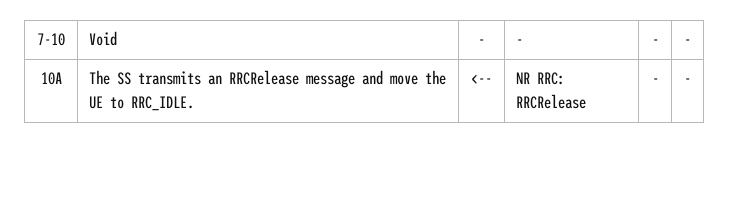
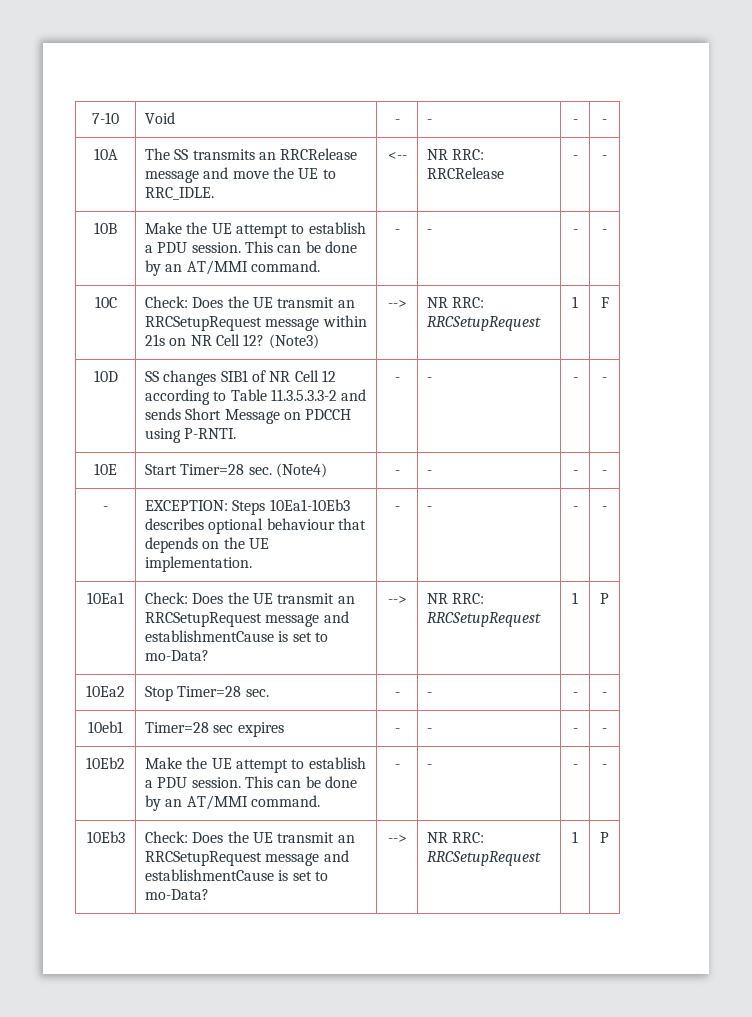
+ 10B | Make the UE attempt to establish a PDU session. This can be done by an AT/MMI command. | - | - | - | -
+ 10C | Check: Does the UE transmit an RRCSetupRequest message within 21s on NR Cell 12? (Note3) | --> | NR RRC: RRCSetupRequest | 1 | F
+ 10D | SS changes SIB1 of NR Cell 12 according to Table 11.3.5.3.3-2 and sends Short Message on PDCCH using P-RNTI. | - | - | - | -
+ 10E | Start Timer=28 sec. (Note4) | - | - | - | -
+ - | EXCEPTION: Steps 10Ea1-10Eb3 describes optional behaviour that depends on the UE implementation. | - | - | - | -
+ 10Ea1 | Check: Does the UE transmit an RRCSetupRequest message and establishmentCause is set to mo-Data? | --> | NR RRC: RRCSetupRequest | 1 | P
+ 10Ea2 | Stop Timer=28 sec. | - | - | - | -
+ 10eb1 | Timer=28 sec expires | - | - | - | -
+ 10Eb2 | Make the UE attempt to establish a PDU session. This can be done by an AT/MMI command. | - | - | - | -
+ 10Eb3 | Check: Does the UE transmit an RRCSetupRequest message and establishmentCause is set to mo-Data? | --> | NR RRC: RRCSetupRequest | 1 | P

